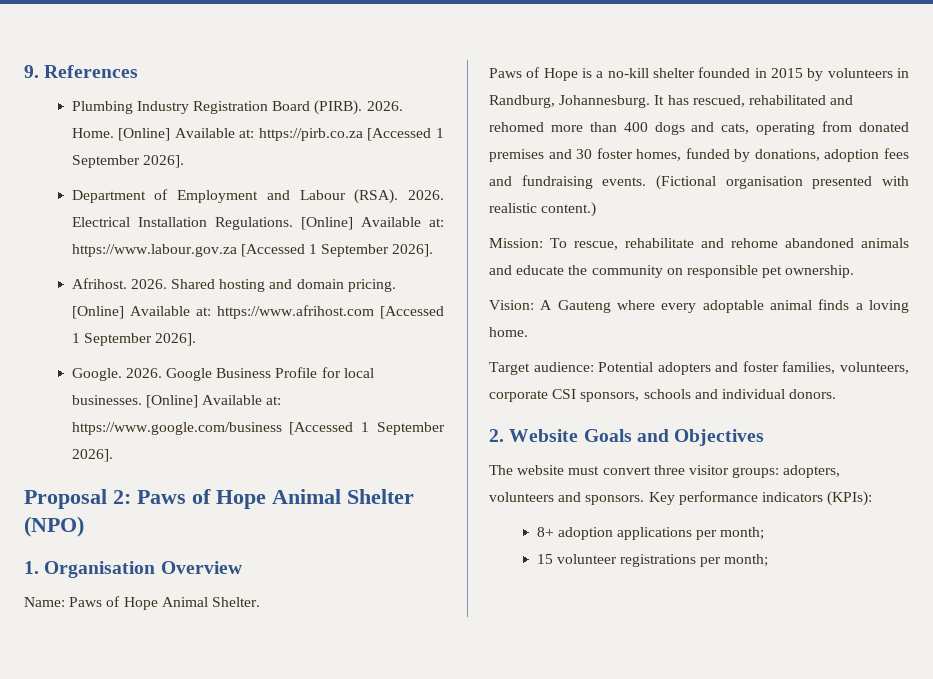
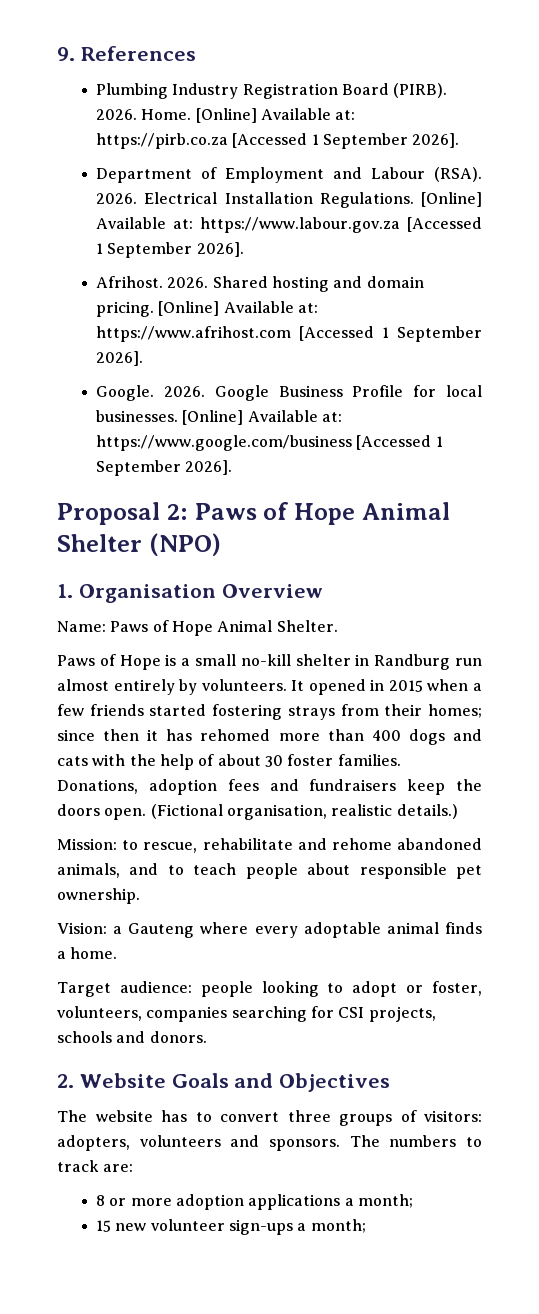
- Paws of Hope is a no-kill shelter founded in 2015 by volunteers in Randburg, Johannesburg. It has rescued, rehabilitated and rehomed more than 400 dogs and cats, operating from donated premises and 30 foster homes, funded by donations, adoption fees and fundraising events. (Fictional organisation presented with realistic content.)
+ Paws of Hope is a small no-kill shelter in Randburg run almost entirely by volunteers. It opened in 2015 when a few friends started fostering strays from their homes; since then it has rehomed more than 400 dogs and cats with the help of about 30 foster families. Donations, adoption fees and fundraisers keep the doors open. (Fictional organisation, realistic details.)
- Mission: To rescue, rehabilitate and rehome abandoned animals and educate the community on responsible pet ownership.
+ Mission: to rescue, rehabilitate and rehome abandoned animals, and to teach people about responsible pet ownership.
- Vision: A Gauteng where every adoptable animal finds a loving home.
+ Vision: a Gauteng where every adoptable animal finds a home.
- Target audience: Potential adopters and foster families, volunteers, corporate CSI sponsors, schools and individual donors.
+ Target audience: people looking to adopt or foster, volunteers, companies searching for CSI projects, schools and donors.
- The website must convert three visitor groups: adopters, volunteers and sponsors. Key performance indicators (KPIs):
- 8+ adoption applications per month;
+ The website has to convert three groups of visitors: adopters, volunteers and sponsors. The numbers to track are:
+ 8 or more adoption applications a month;
- 15 volunteer registrations per month;
+ 15 new volunteer sign-ups a month;

